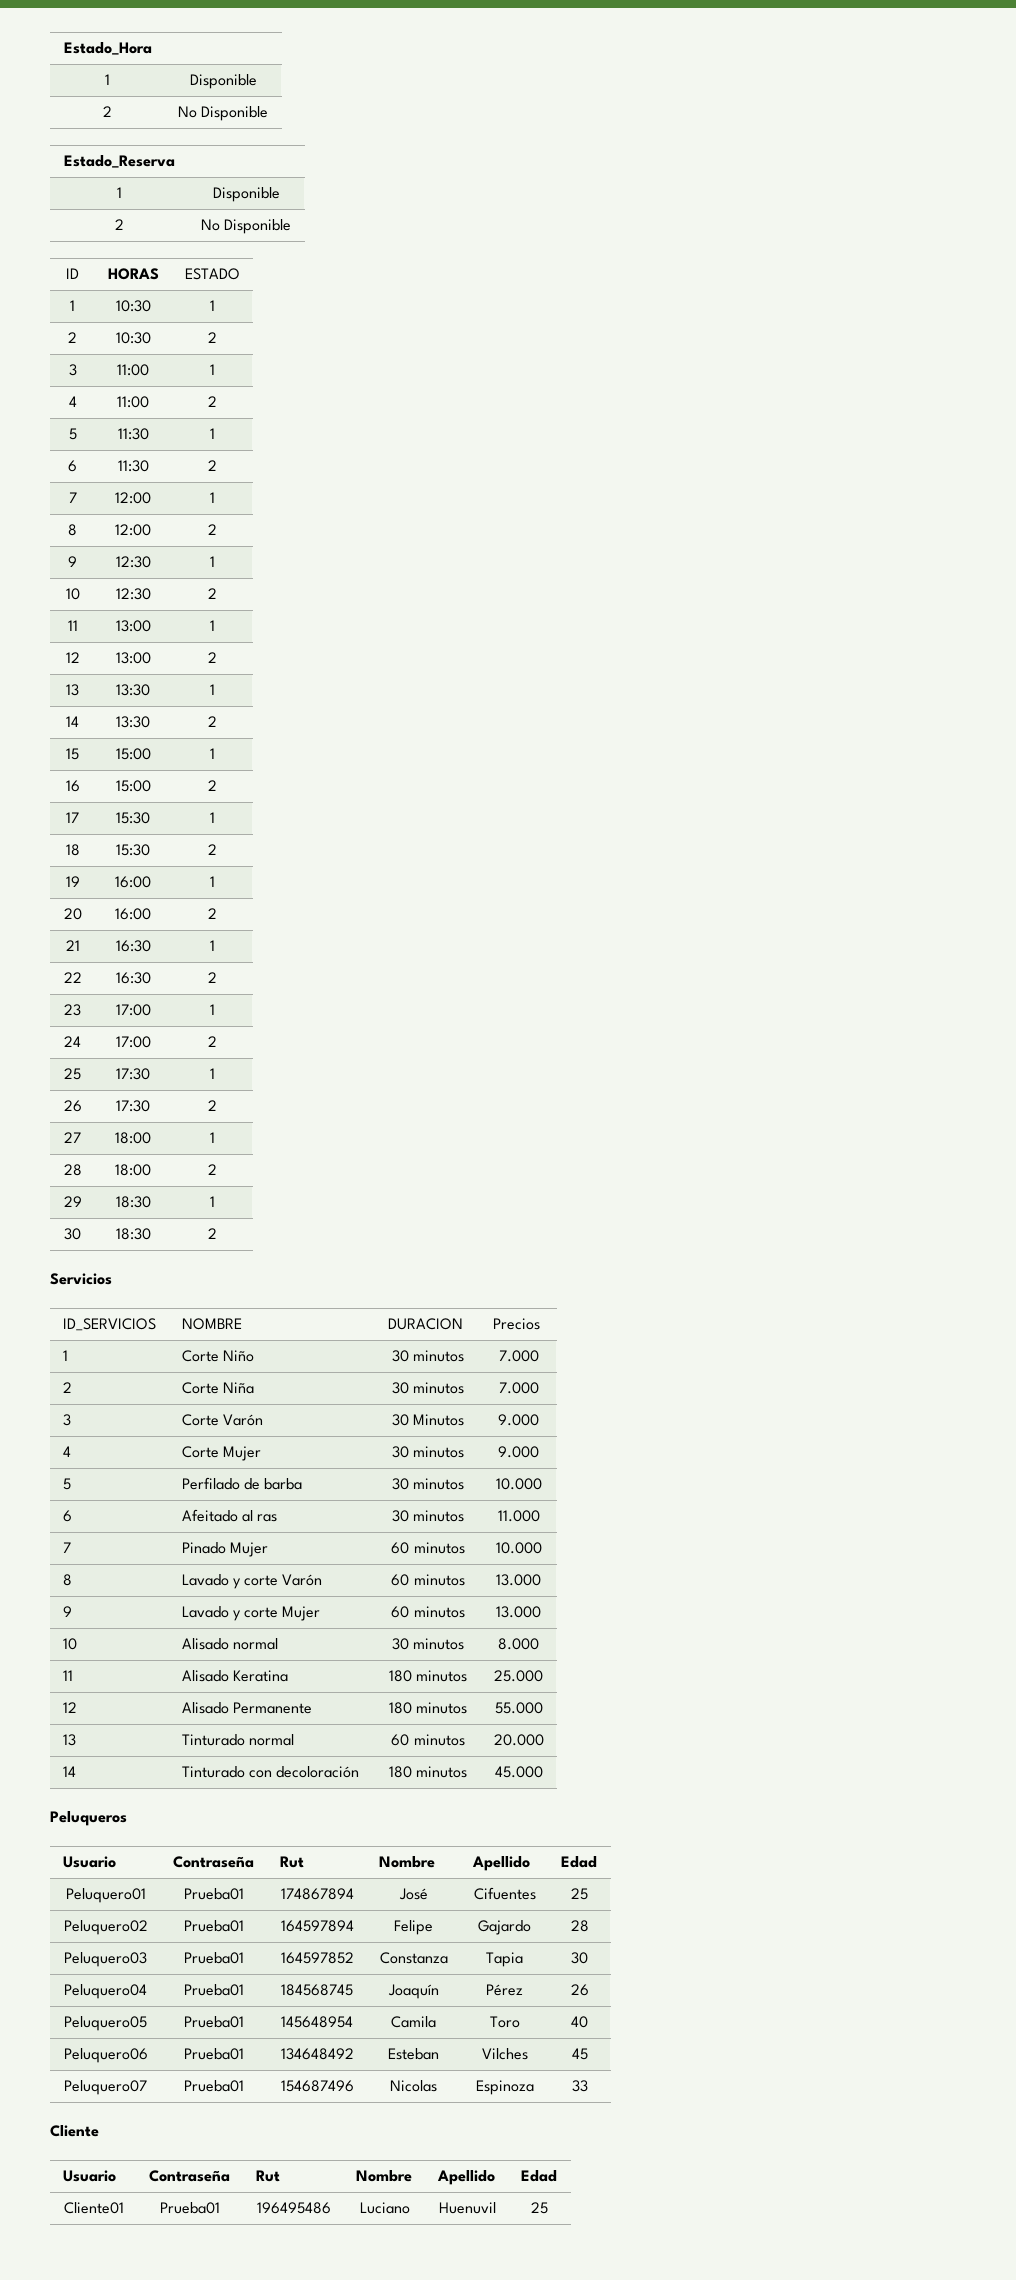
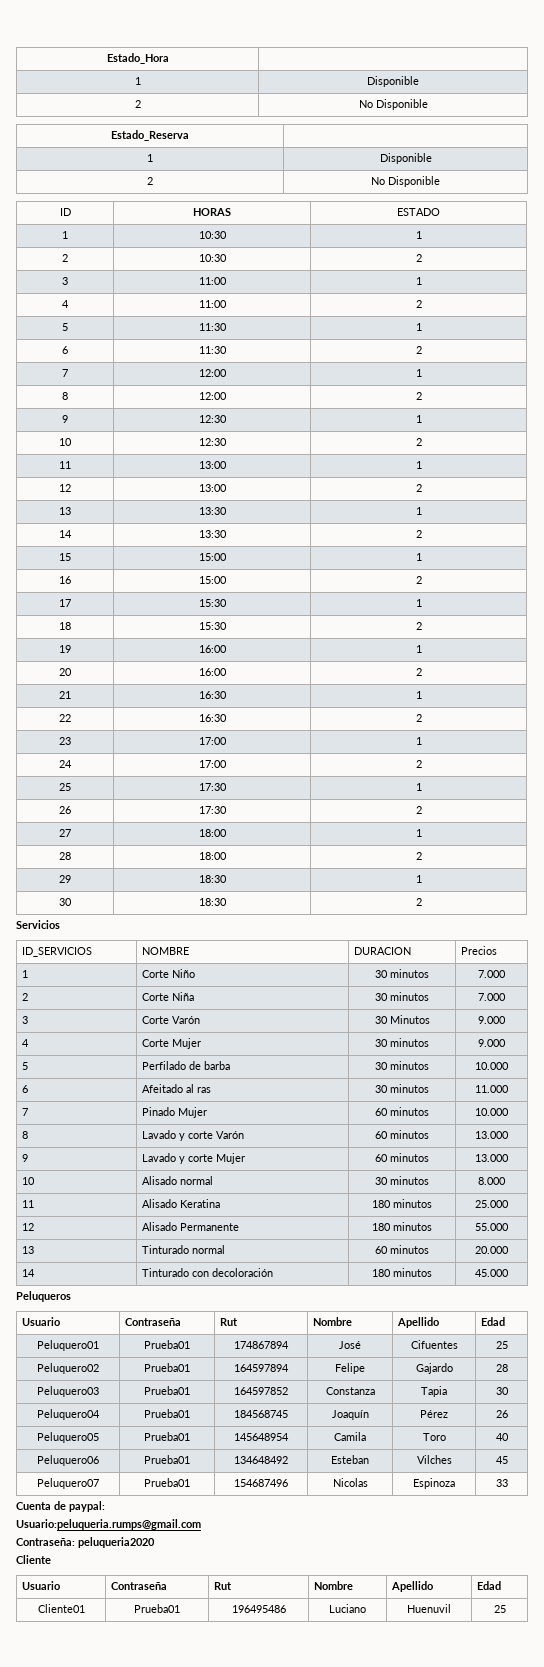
+ Cuenta de paypal:
+ Usuario:peluqueria.rumps@gmail.com
+ Contraseña: peluqueria2020

